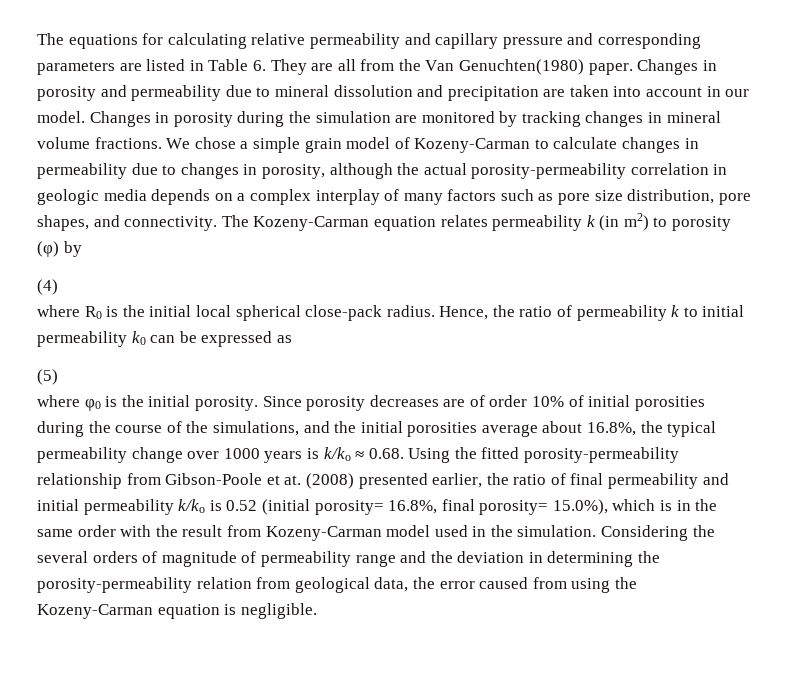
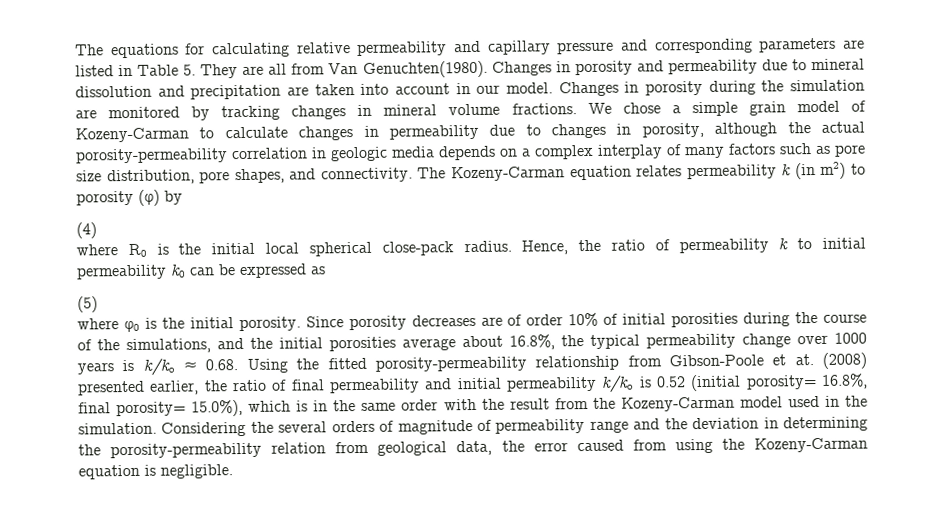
- The equations for calculating relative permeability and capillary pressure and corresponding parameters are listed in Table 6. They are all from the Van Genuchten(1980) paper.
+ The equations for calculating relative permeability and capillary pressure and corresponding parameters are listed in Table 5. They are all from Van Genuchten(1980).
- (2008) presented earlier, the ratio of final permeability and initial permeability k/ko is 0.52 (initial porosity= 16.8%, final porosity= 15.0%), which is in the same order with the result from Kozeny-Carman model used in the simulation.
+ (2008) presented earlier, the ratio of final permeability and initial permeability k/ko is 0.52 (initial porosity= 16.8%, final porosity= 15.0%), which is in the same order with the result from the Kozeny-Carman model used in the simulation.

